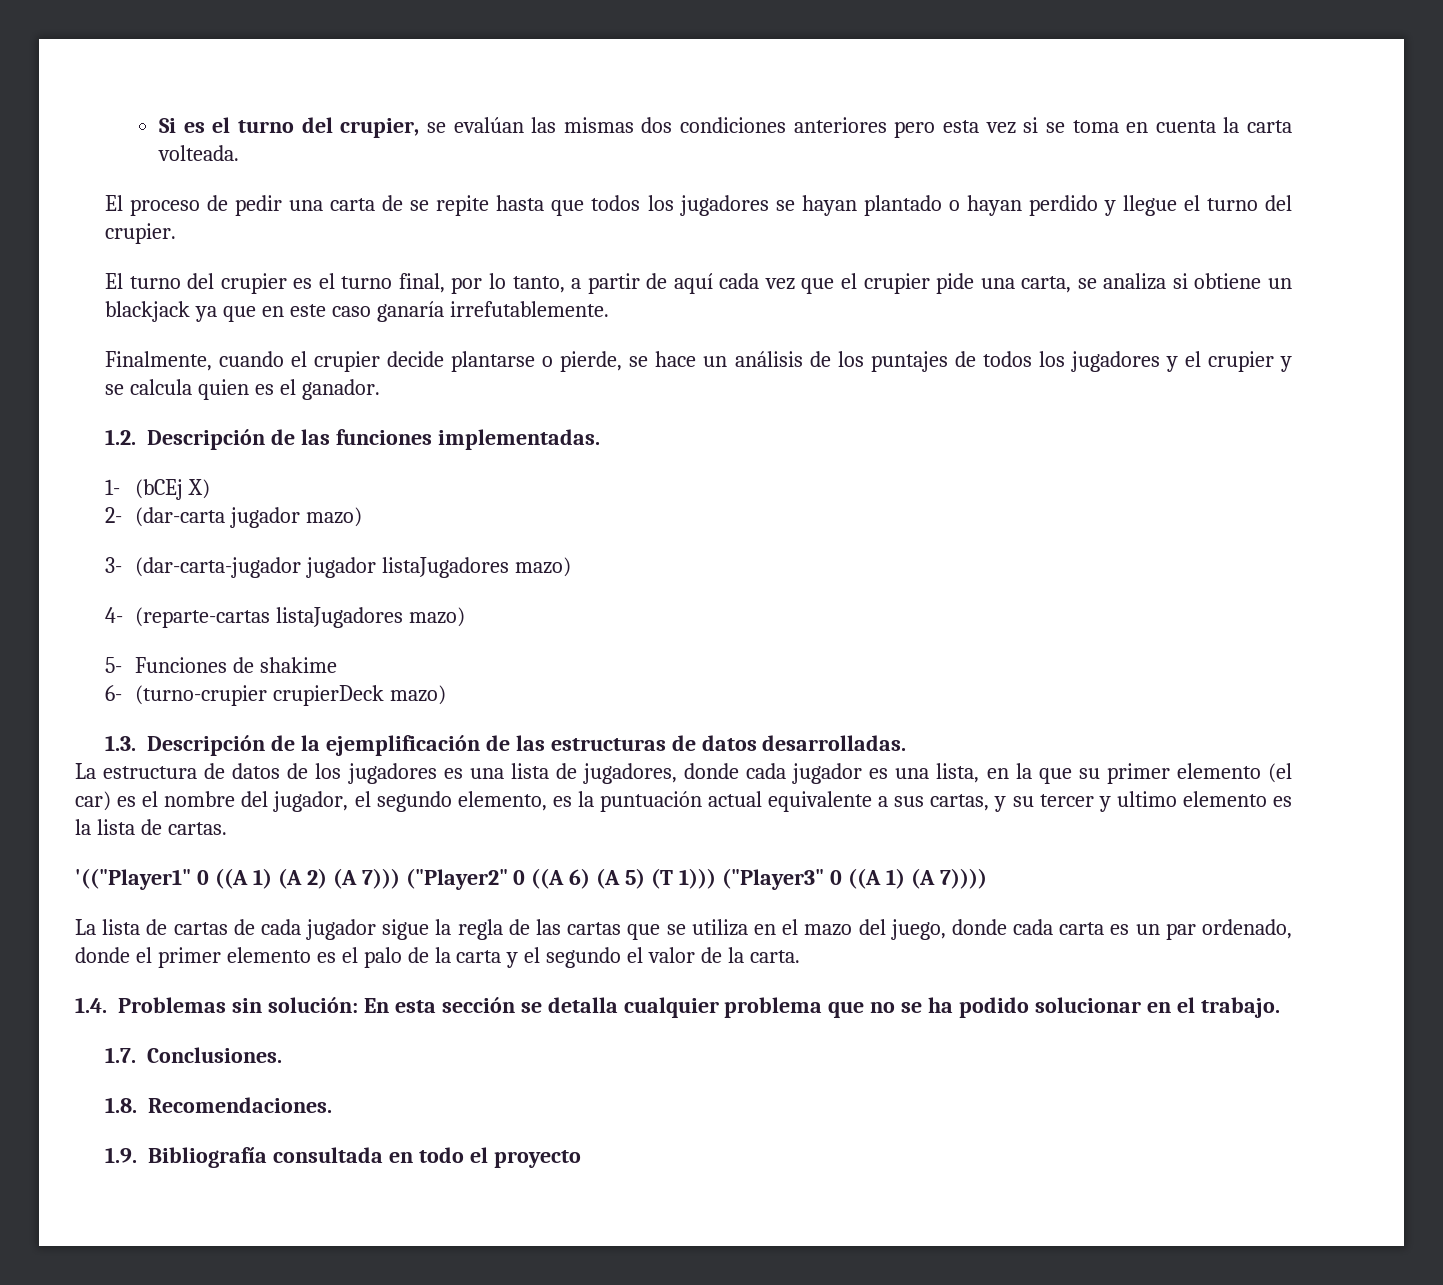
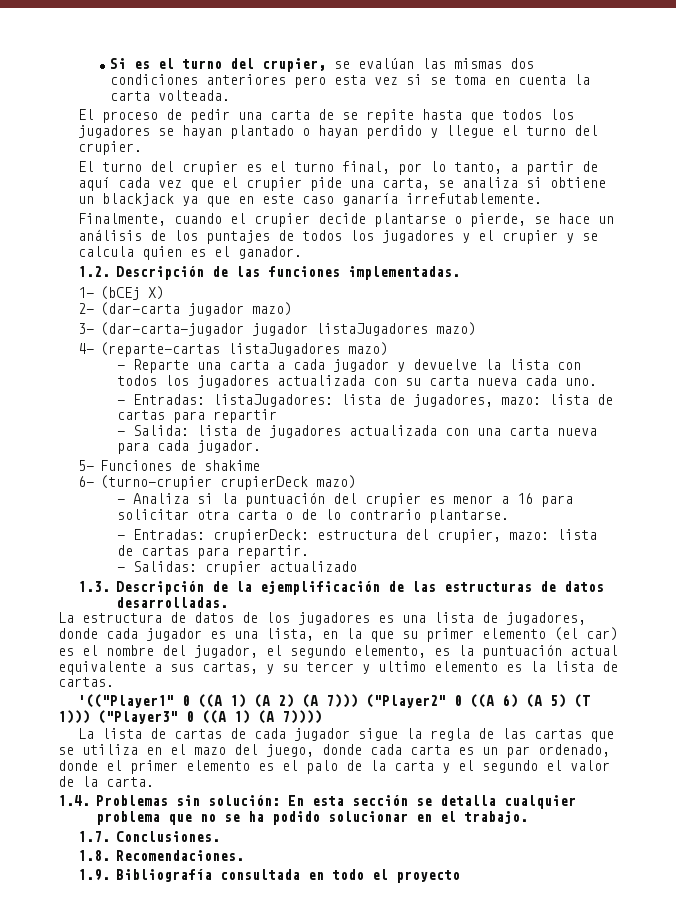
+ - Reparte una carta a cada jugador y devuelve la lista con todos los jugadores actualizada con su carta nueva cada uno.
+ - Entradas: listaJugadores: lista de jugadores, mazo: lista de cartas para repartir
+ - Salida: lista de jugadores actualizada con una carta nueva para cada jugador.
+ - Analiza si la puntuación del crupier es menor a 16 para solicitar otra carta o de lo contrario plantarse.
+ - Entradas: crupierDeck: estructura del crupier, mazo: lista de cartas para repartir.
+ - Salidas: crupier actualizado

